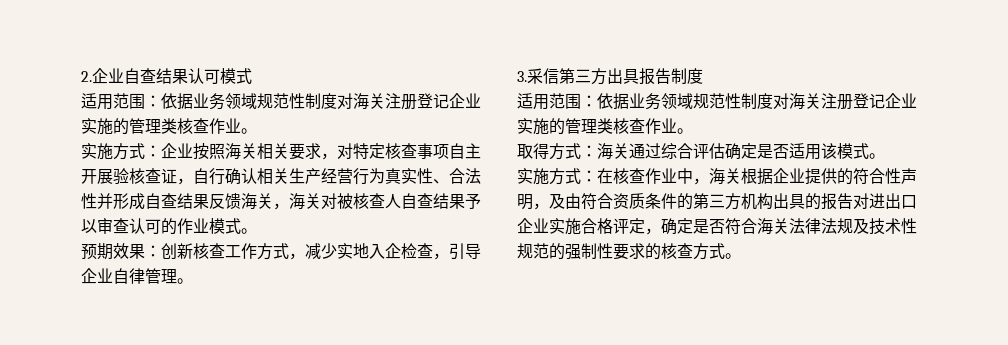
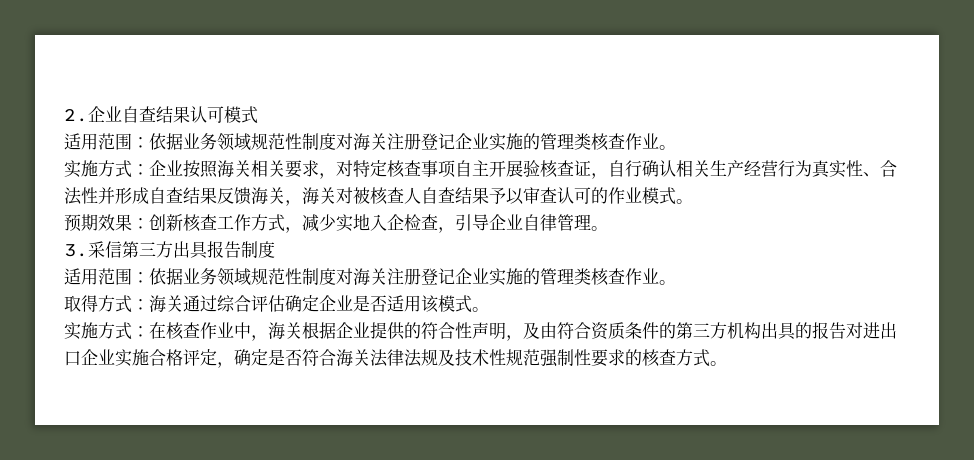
- 取得方式：海关通过综合评估确定是否适用该模式。
+ 取得方式：海关通过综合评估确定企业是否适用该模式。
- 实施方式：在核查作业中，海关根据企业提供的符合性声明，及由符合资质条件的第三方机构出具的报告对进出口企业实施合格评定，确定是否符合海关法律法规及技术性规范的强制性要求的核查方式。
+ 实施方式：在核查作业中，海关根据企业提供的符合性声明，及由符合资质条件的第三方机构出具的报告对进出口企业实施合格评定，确定是否符合海关法律法规及技术性规范强制性要求的核查方式。

